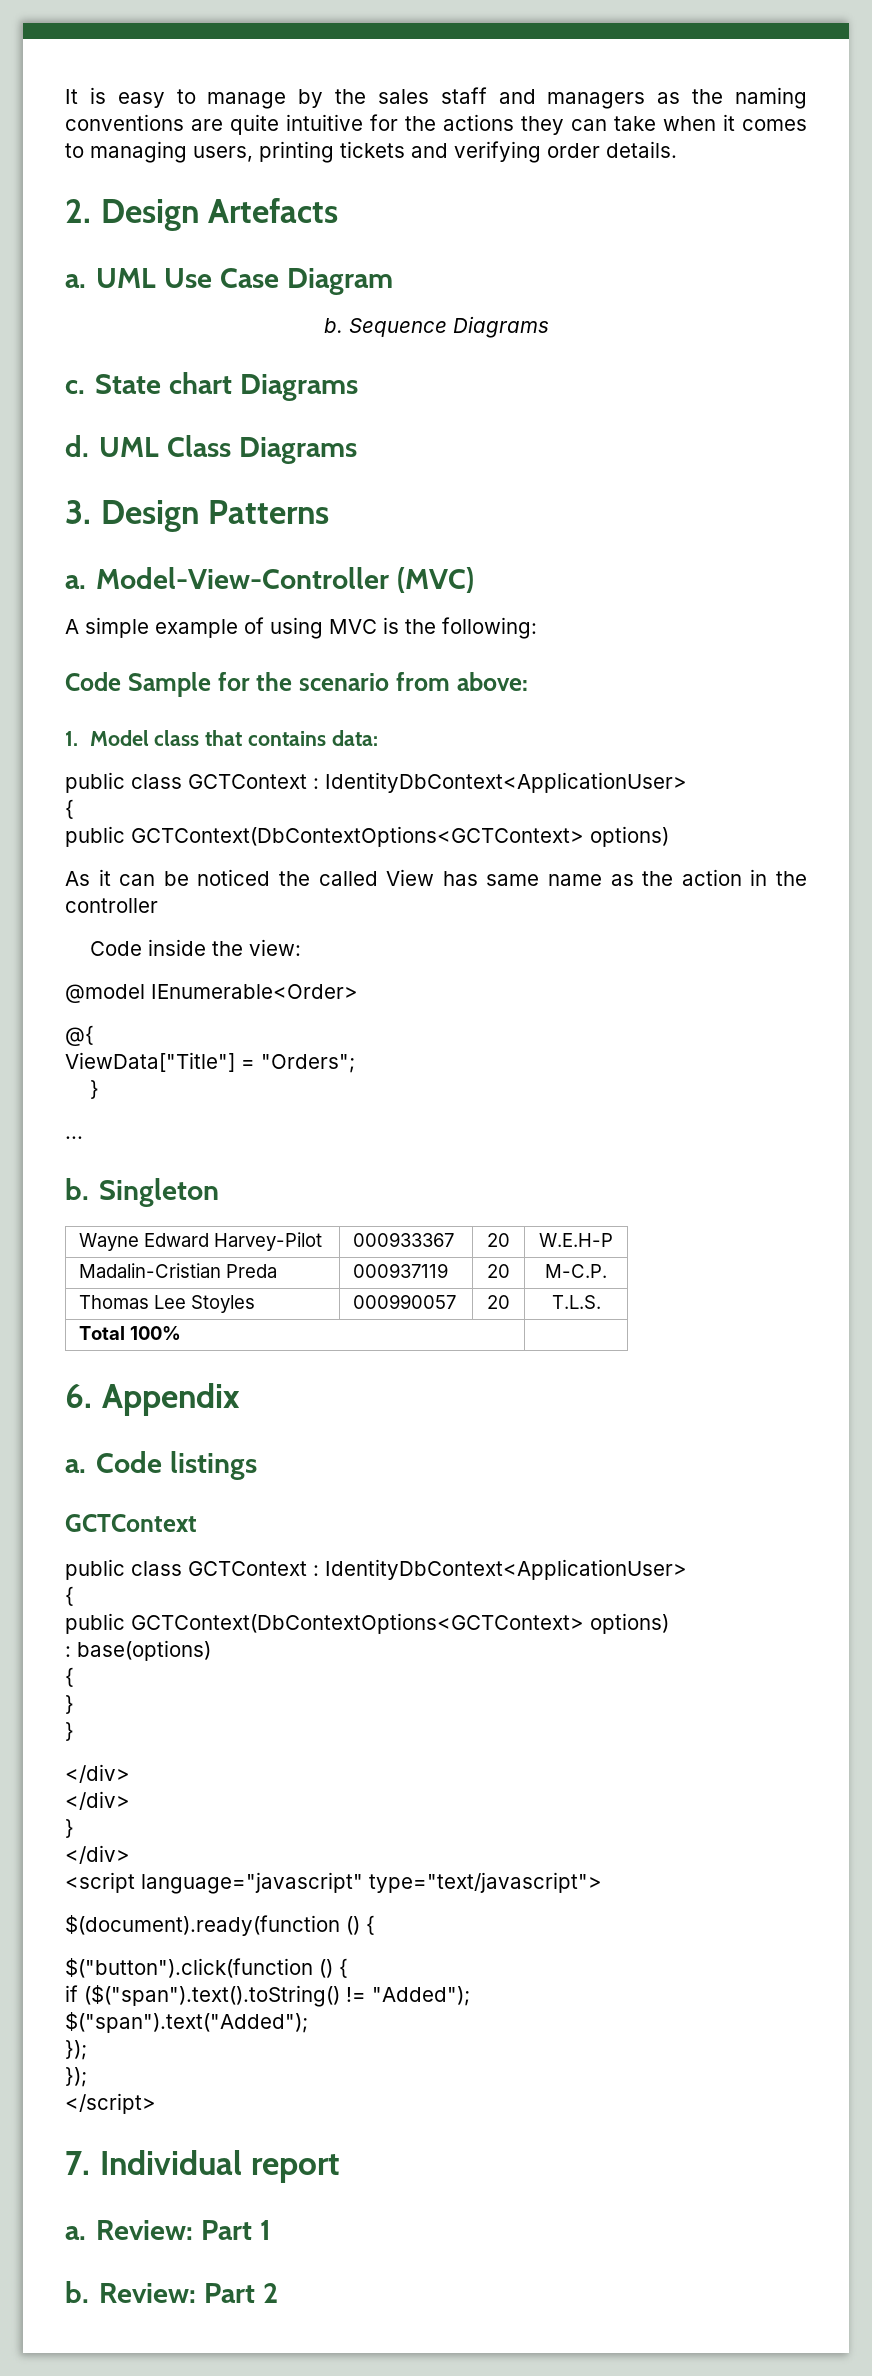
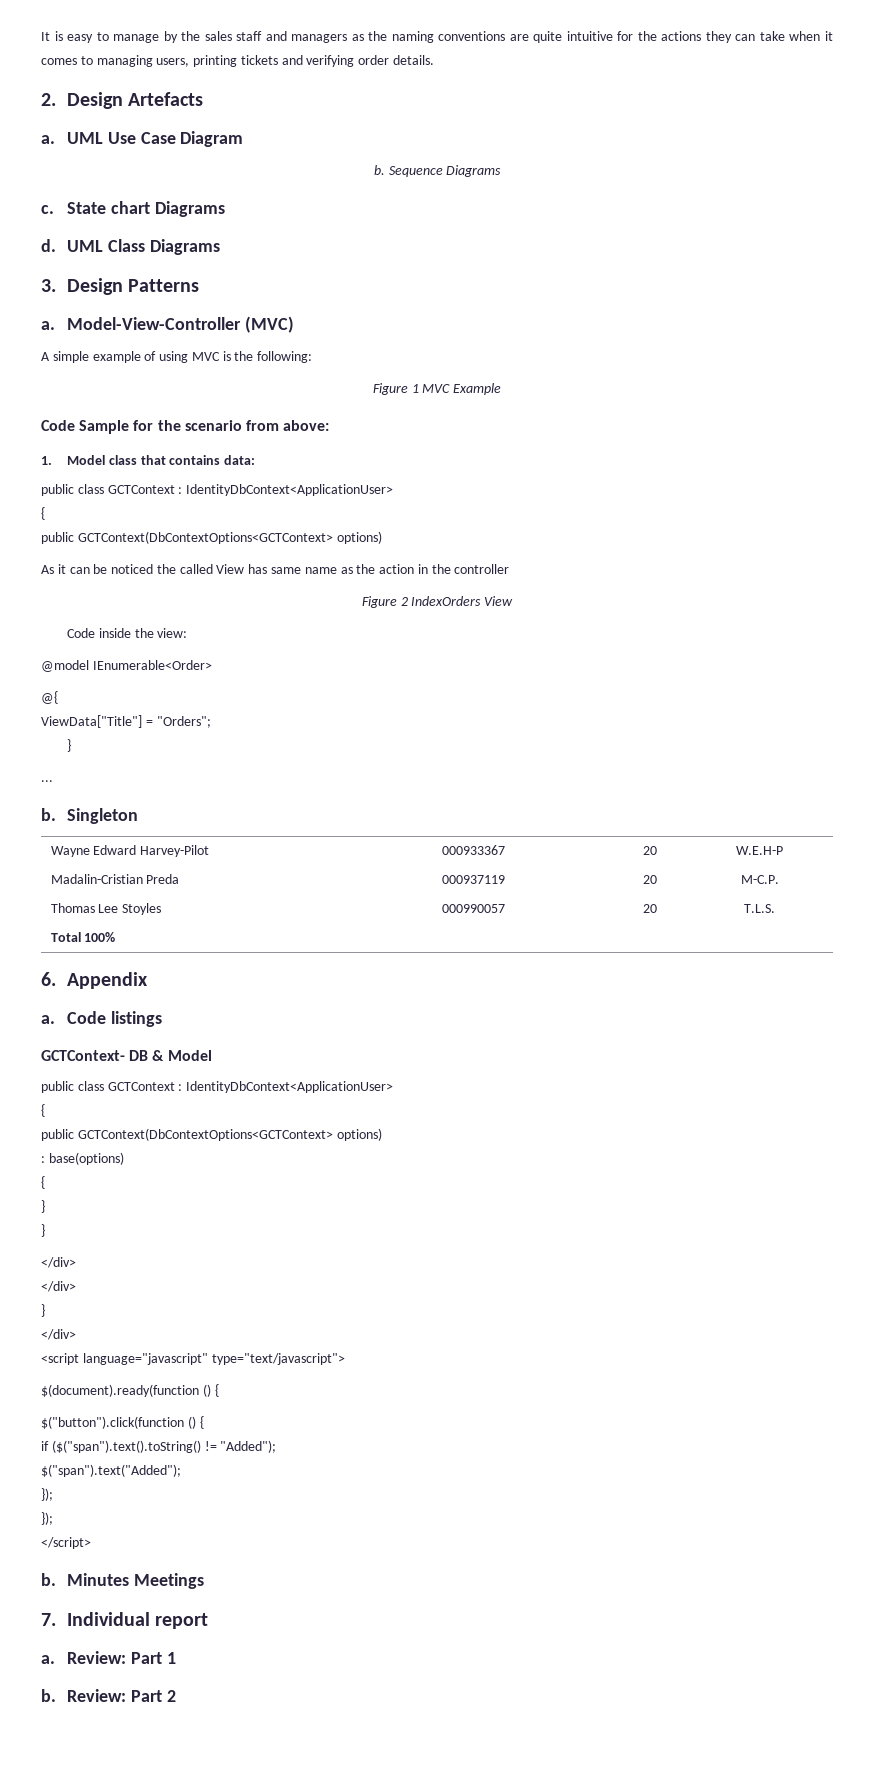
+ Figure 1 MVC Example
+ Figure 2 IndexOrders View
  Code listings
- GCTContext
+ GCTContext- DB & Model
+ b. Minutes Meetings

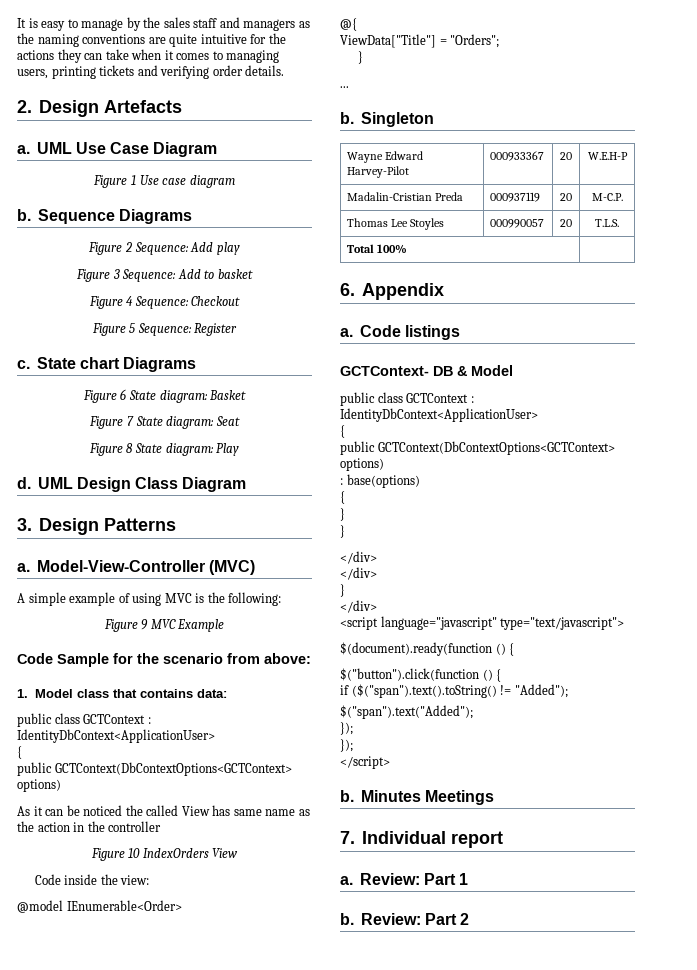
+ Figure 1 Use case diagram
  b. Sequence Diagrams
+ Figure 2 Sequence: Add play
+ Figure 3 Sequence: Add to basket
+ Figure 4 Sequence: Checkout
+ Figure 5 Sequence: Register
  c. State chart Diagrams
+ Figure 6 State diagram: Basket
+ Figure 7 State diagram: Seat
+ Figure 8 State diagram: Play
- UML Class Diagrams
+ UML Design Class Diagram
- Figure 1 MVC Example
+ Figure 9 MVC Example
- Figure 2 IndexOrders View
+ Figure 10 IndexOrders View

